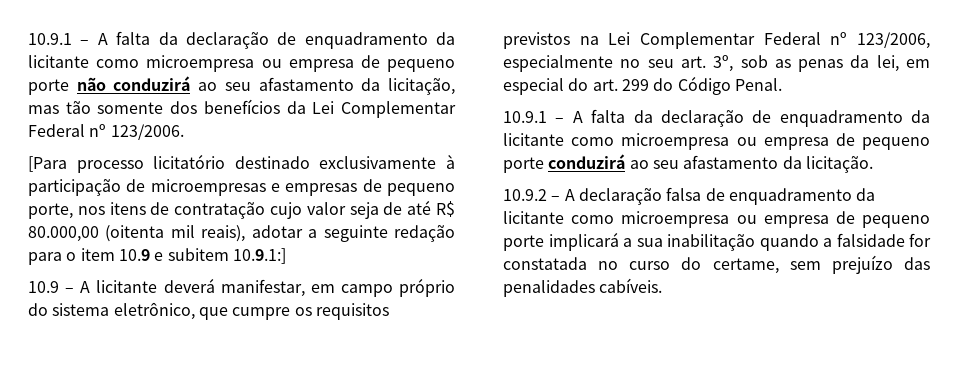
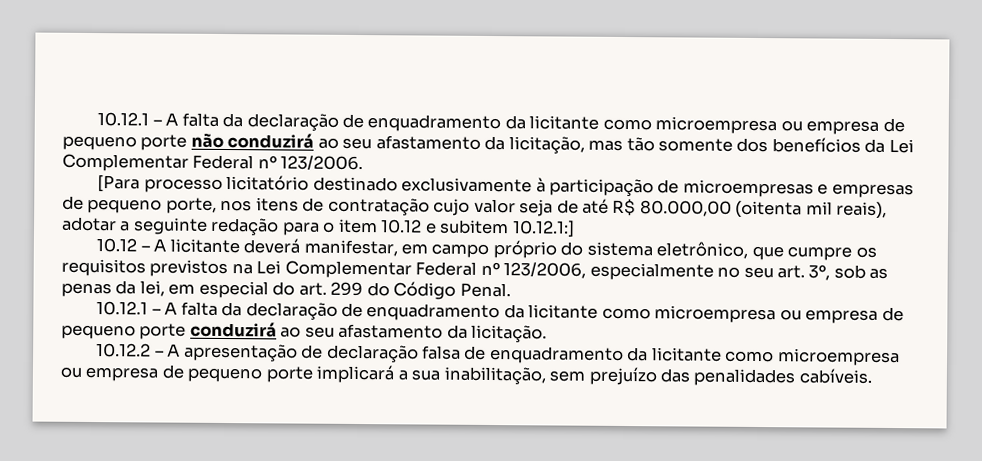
- 10.9.1 – A falta da declaração de enquadramento da licitante como microempresa ou empresa de pequeno porte não conduzirá ao seu afastamento da licitação, mas tão somente dos benefícios da Lei Complementar Federal nº 123/2006.
+ 10.12.1 – A falta da declaração de enquadramento da licitante como microempresa ou empresa de pequeno porte não conduzirá ao seu afastamento da licitação, mas tão somente dos benefícios da Lei Complementar Federal nº 123/2006.
- [Para processo licitatório destinado exclusivamente à participação de microempresas e empresas de pequeno porte, nos itens de contratação cujo valor seja de até R$ 80.000,00 (oitenta mil reais), adotar a seguinte redação para o item 10.9 e subitem 10.9.1:]
- 10.9 – A licitante deverá manifestar, em campo próprio do sistema eletrônico, que cumpre os requisitos previstos na Lei Complementar Federal nº 123/2006, especialmente no seu art. 3º, sob as penas da lei, em especial do art. 299 do Código Penal.
+ [Para processo licitatório destinado exclusivamente à participação de microempresas e empresas de pequeno porte, nos itens de contratação cujo valor seja de até R$ 80.000,00 (oitenta mil reais), adotar a seguinte redação para o item 10.12 e subitem 10.12.1:]
+ 10.12 – A licitante deverá manifestar, em campo próprio do sistema eletrônico, que cumpre os requisitos previstos na Lei Complementar Federal nº 123/2006, especialmente no seu art. 3º, sob as penas da lei, em especial do art. 299 do Código Penal.
- 10.9.1 – A falta da declaração de enquadramento da licitante como microempresa ou empresa de pequeno porte conduzirá ao seu afastamento da licitação.
+ 10.12.1 – A falta da declaração de enquadramento da licitante como microempresa ou empresa de pequeno porte conduzirá ao seu afastamento da licitação.
- 10.9.2 – A declaração falsa de enquadramento da licitante como microempresa ou empresa de pequeno porte implicará a sua inabilitação quando a falsidade for constatada no curso do certame, sem prejuízo das penalidades cabíveis.
+ 10.12.2 – A apresentação de declaração falsa de enquadramento da licitante como microempresa ou empresa de pequeno porte implicará a sua inabilitação, sem prejuízo das penalidades cabíveis.

